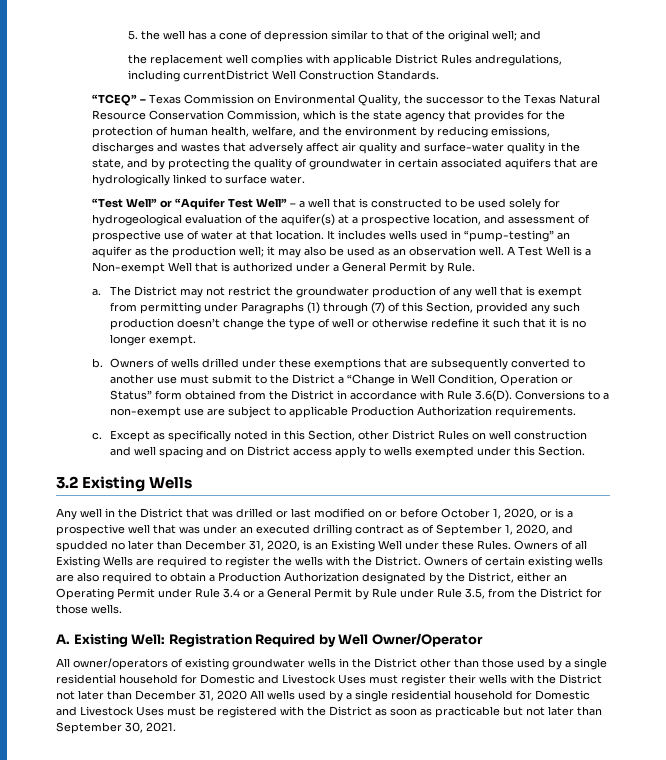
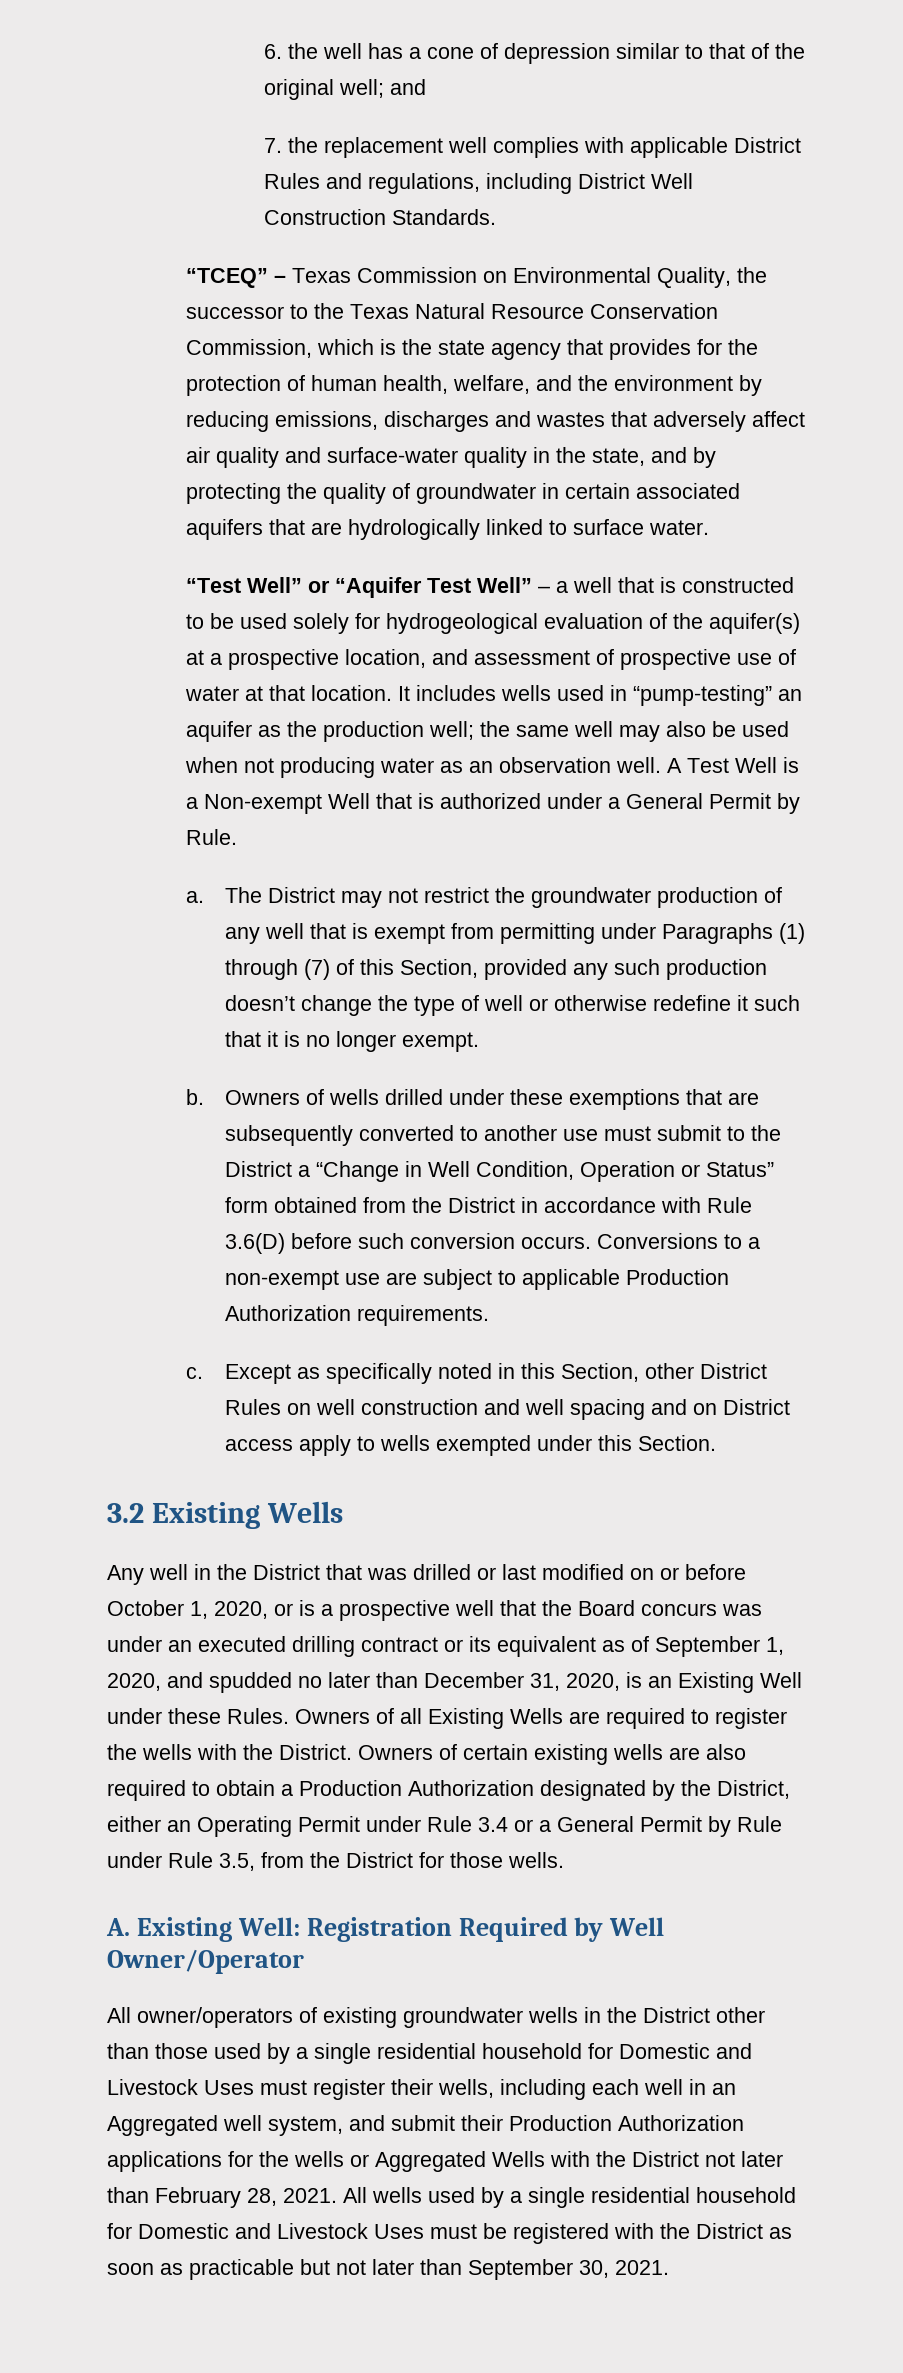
- 5. the well has a cone of depression similar to that of the original well; and
+ 6. the well has a cone of depression similar to that of the original well; and
- the replacement well complies with applicable District Rules andregulations, including currentDistrict Well Construction Standards.
+ 7. the replacement well complies with applicable District Rules and regulations, including District Well Construction Standards.
- It includes wells used in “pump-testing” an aquifer as the production well; it may also be used as an observation well.
+ It includes wells used in “pump-testing” an aquifer as the production well; the same well may also be used when not producing water as an observation well.
- Owners of wells drilled under these exemptions that are subsequently converted to another use must submit to the District a “Change in Well Condition, Operation or Status” form obtained from the District in accordance with Rule 3.6(D). Conversions to a non-exempt use are subject to applicable Production Authorization requirements.
+ Owners of wells drilled under these exemptions that are subsequently converted to another use must submit to the District a “Change in Well Condition, Operation or Status” form obtained from the District in accordance with Rule 3.6(D) before such conversion occurs. Conversions to a non-exempt use are subject to applicable Production Authorization requirements.
- Any well in the District that was drilled or last modified on or before October 1, 2020, or is a prospective well that was under an executed drilling contract as of September 1, 2020, and spudded no later than December 31, 2020, is an Existing Well under these Rules.
+ Any well in the District that was drilled or last modified on or before October 1, 2020, or is a prospective well that the Board concurs was under an executed drilling contract or its equivalent as of September 1, 2020, and spudded no later than December 31, 2020, is an Existing Well under these Rules.
- All owner/operators of existing groundwater wells in the District other than those used by a single residential household for Domestic and Livestock Uses must register their wells with the District not later than December 31, 2020 All wells used by a single residential household for Domestic and Livestock Uses must be registered with the District as soon as practicable but not later than September 30, 2021.
+ All owner/operators of existing groundwater wells in the District other than those used by a single residential household for Domestic and Livestock Uses must register their wells, including each well in an Aggregated well system, and submit their Production Authorization applications for the wells or Aggregated Wells with the District not later than February 28, 2021. All wells used by a single residential household for Domestic and Livestock Uses must be registered with the District as soon as practicable but not later than September 30, 2021.

